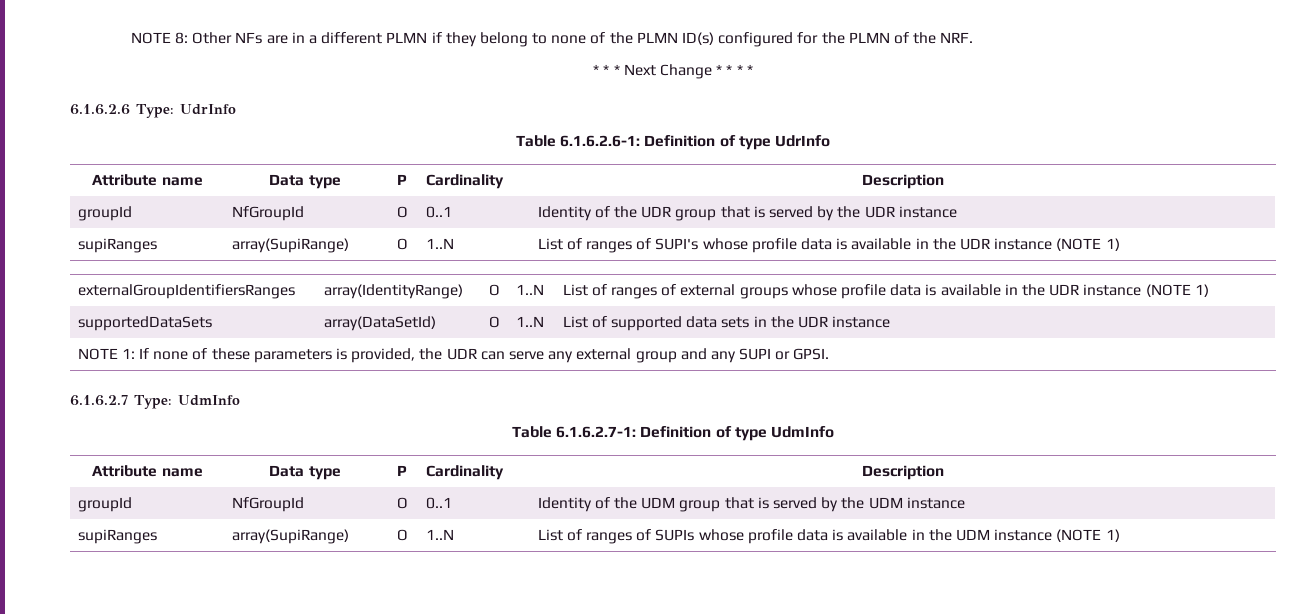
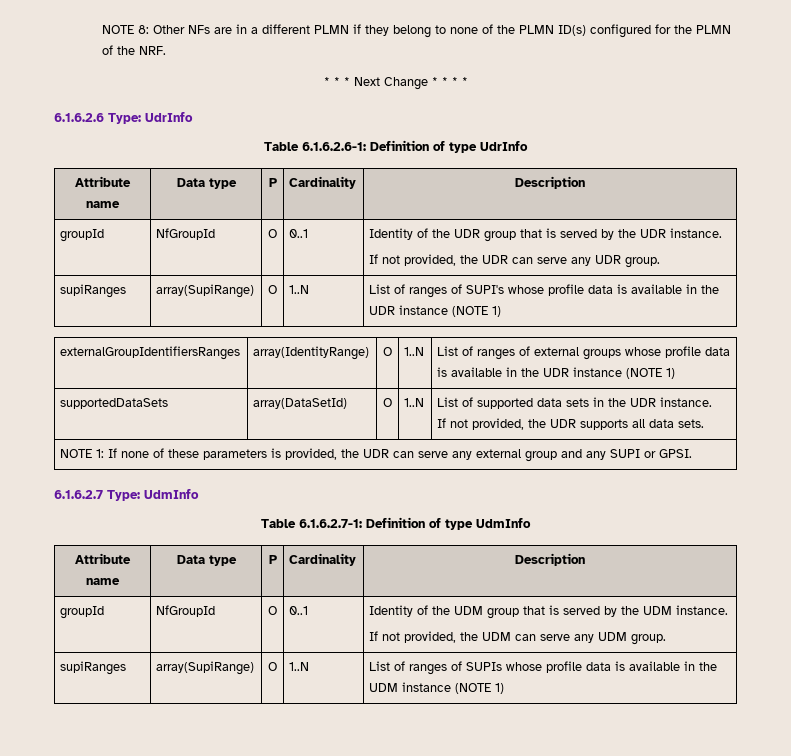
- groupId | NfGroupId | O | 0..1 | Identity of the UDR group that is served by the UDR instance
+ groupId | NfGroupId | O | 0..1 | Identity of the UDR group that is served by the UDR instance.
+ If not provided, the UDR can serve any UDR group.
- supportedDataSets | array(DataSetId) | O | 1..N | List of supported data sets in the UDR instance
+ supportedDataSets | array(DataSetId) | O | 1..N | List of supported data sets in the UDR instance.
+ If not provided, the UDR supports all data sets.
- groupId | NfGroupId | O | 0..1 | Identity of the UDM group that is served by the UDM instance
+ groupId | NfGroupId | O | 0..1 | Identity of the UDM group that is served by the UDM instance.
+ If not provided, the UDM can serve any UDM group.

